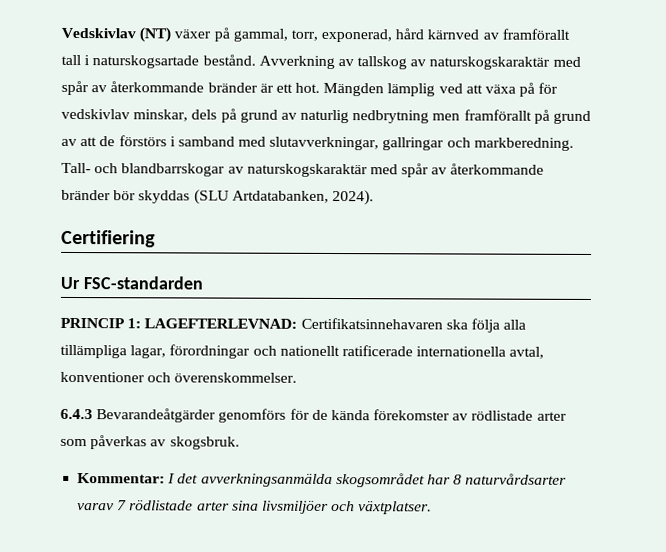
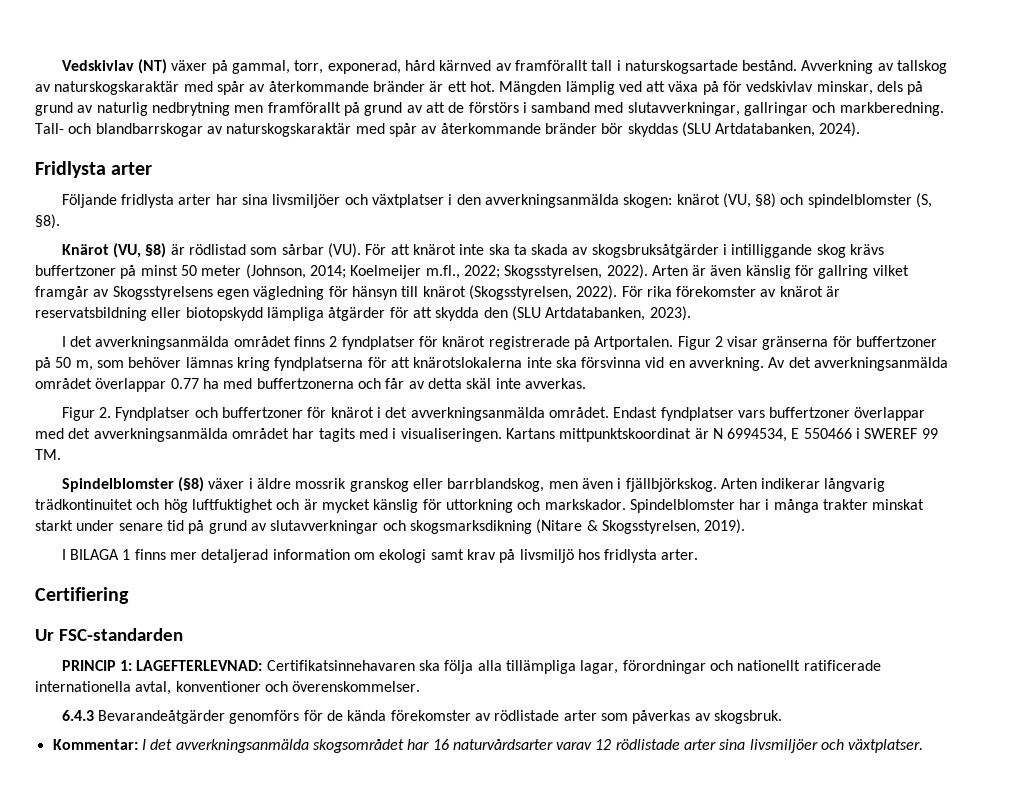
+ Fridlysta arter
+ Följande fridlysta arter har sina livsmiljöer och växtplatser i den avverkningsanmälda skogen: knärot (VU, §8) och spindelblomster (S, §8).
+ Knärot (VU, §8) är rödlistad som sårbar (VU). För att knärot inte ska ta skada av skogsbruksåtgärder i intilliggande skog krävs buffertzoner på minst 50 meter (Johnson, 2014; Koelmeijer m.fl., 2022; Skogsstyrelsen, 2022). Arten är även känslig för gallring vilket framgår av Skogsstyrelsens egen vägledning för hänsyn till knärot (Skogsstyrelsen, 2022). För rika förekomster av knärot är reservatsbildning eller biotopskydd lämpliga åtgärder för att skydda den (SLU Artdatabanken, 2023).
+ I det avverkningsanmälda området finns 2 fyndplatser för knärot registrerade på Artportalen. Figur 2 visar gränserna för buffertzoner på 50 m, som behöver lämnas kring fyndplatserna för att knärotslokalerna inte ska försvinna vid en avverkning. Av det avverkningsanmälda området överlappar 0.77 ha med buffertzonerna och får av detta skäl inte avverkas.
+ Figur 2. Fyndplatser och buffertzoner för knärot i det avverkningsanmälda området. Endast fyndplatser vars buffertzoner överlappar med det avverkningsanmälda området har tagits med i visualiseringen. Kartans mittpunktskoordinat är N 6994534, E 550466 i SWEREF 99 TM.
+ Spindelblomster (§8) växer i äldre mossrik granskog eller barrblandskog, men även i fjällbjörkskog. Arten indikerar långvarig trädkontinuitet och hög luftfuktighet och är mycket känslig för uttorkning och markskador. Spindelblomster har i många trakter minskat starkt under senare tid på grund av slutavverkningar och skogsmarksdikning (Nitare & Skogsstyrelsen, 2019).
+ I BILAGA 1 finns mer detaljerad information om ekologi samt krav på livsmiljö hos fridlysta arter.
- Kommentar: I det avverkningsanmälda skogsområdet har 8 naturvårdsarter varav 7 rödlistade arter sina livsmiljöer och växtplatser.
+ Kommentar: I det avverkningsanmälda skogsområdet har 16 naturvårdsarter varav 12 rödlistade arter sina livsmiljöer och växtplatser.

